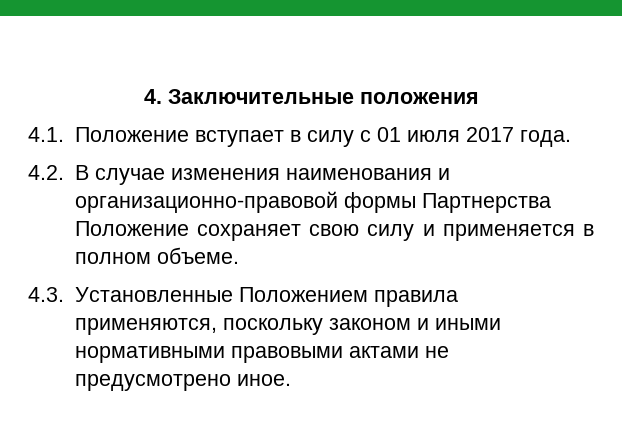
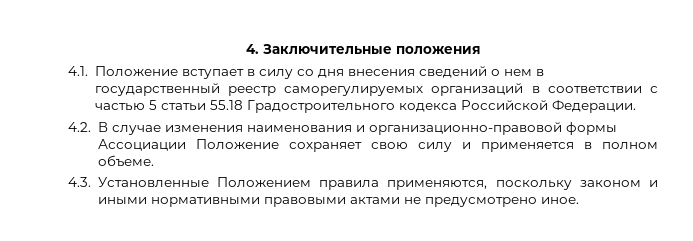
- 4.1. Положение вступает в силу с 01 июля 2017 года.
+ 4.1. Положение вступает в силу со дня внесения сведений о нем в государственный реестр саморегулируемых организаций в соответствии с частью 5 статьи 55.18 Градостроительного кодекса Российской Федерации.
- 4.2. В случае изменения наименования и организационно-правовой формы Партнерства Положение сохраняет свою силу и применяется в полном объеме.
+ 4.2. В случае изменения наименования и организационно-правовой формы Ассоциации Положение сохраняет свою силу и применяется в полном объеме.

